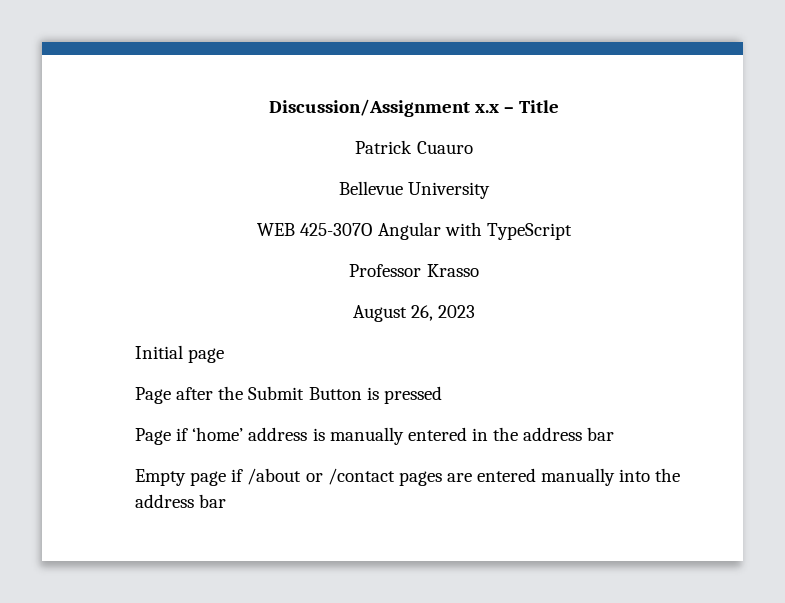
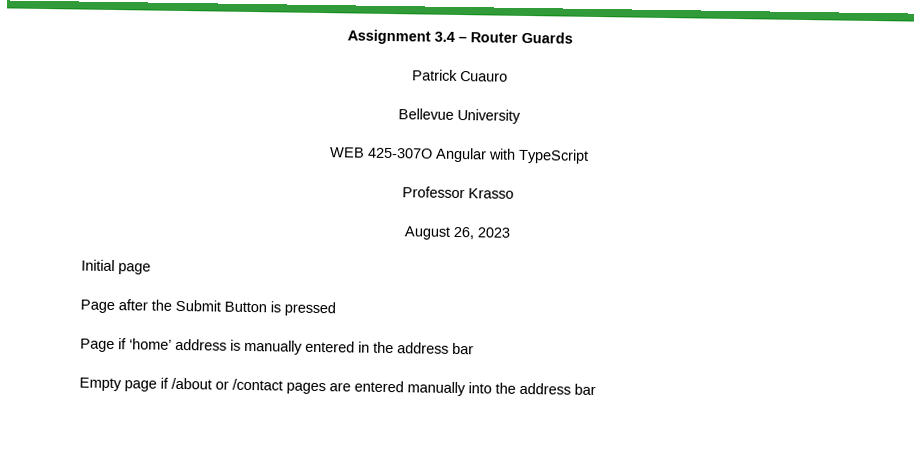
- Discussion/Assignment x.x – Title
+ Assignment 3.4 – Router Guards

